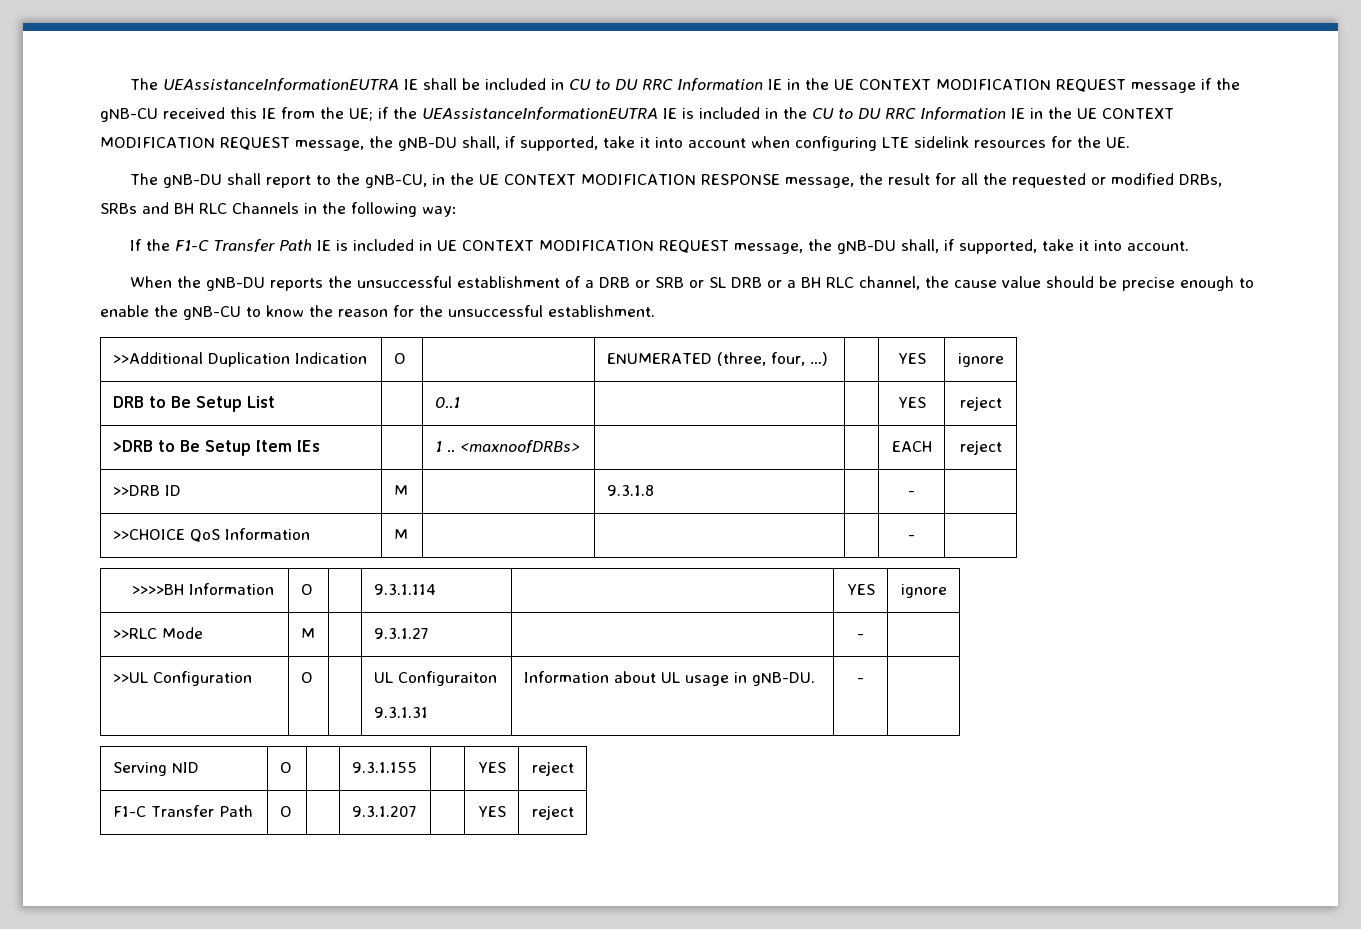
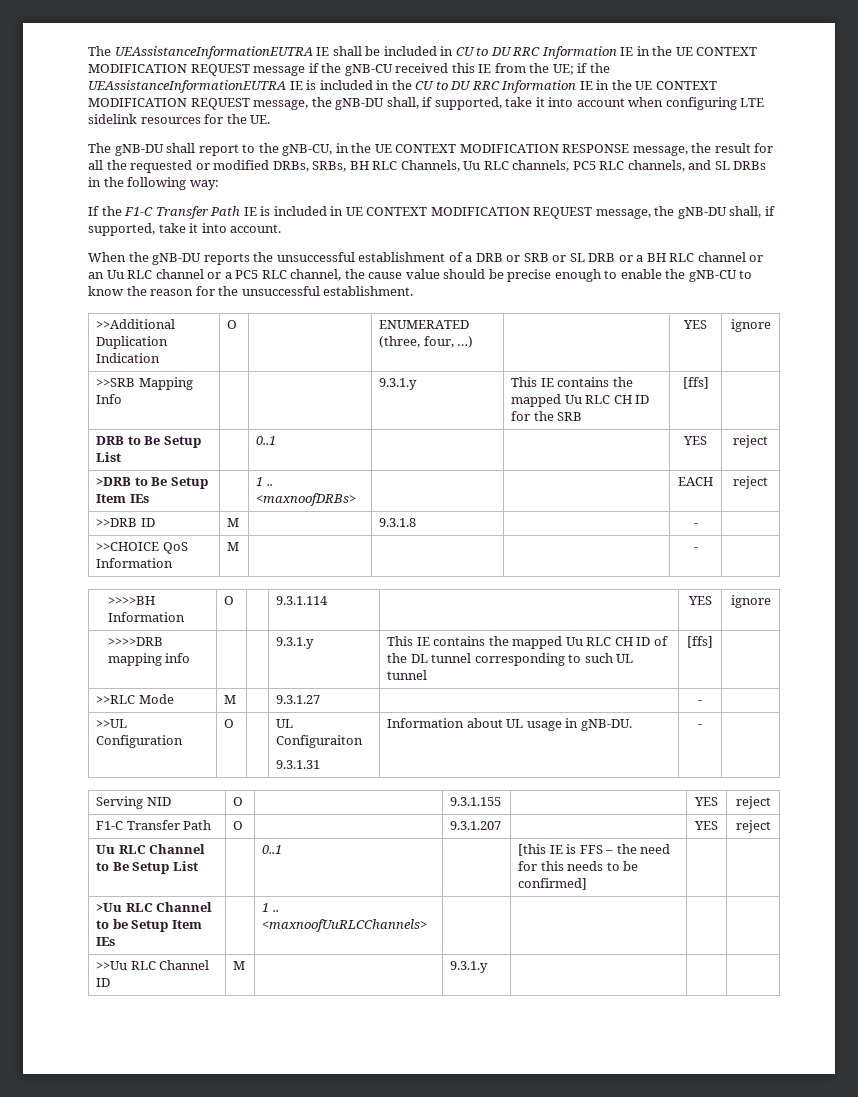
- The gNB-DU shall report to the gNB-CU, in the UE CONTEXT MODIFICATION RESPONSE message, the result for all the requested or modified DRBs, SRBs and BH RLC Channels in the following way:
+ The gNB-DU shall report to the gNB-CU, in the UE CONTEXT MODIFICATION RESPONSE message, the result for all the requested or modified DRBs, SRBs, BH RLC Channels, Uu RLC channels, PC5 RLC channels, and SL DRBs in the following way:
- When the gNB-DU reports the unsuccessful establishment of a DRB or SRB or SL DRB or a BH RLC channel, the cause value should be precise enough to enable the gNB-CU to know the reason for the unsuccessful establishment.
+ When the gNB-DU reports the unsuccessful establishment of a DRB or SRB or SL DRB or a BH RLC channel or an Uu RLC channel or a PC5 RLC channel, the cause value should be precise enough to enable the gNB-CU to know the reason for the unsuccessful establishment.
+ >>SRB Mapping Info | | | 9.3.1.y | This IE contains the mapped Uu RLC CH ID for the SRB | [ffs] |
+ >>>>DRB mapping info | | | 9.3.1.y | This IE contains the mapped Uu RLC CH ID of the DL tunnel corresponding to such UL tunnel | [ffs] |
+ Uu RLC Channel to Be Setup List | | 0..1 | | [this IE is FFS – the need for this needs to be confirmed] | |
+ >Uu RLC Channel to be Setup Item IEs | | 1 .. <maxnoofUuRLCChannels> | | | |
+ >>Uu RLC Channel ID | M | | 9.3.1.y | | |

